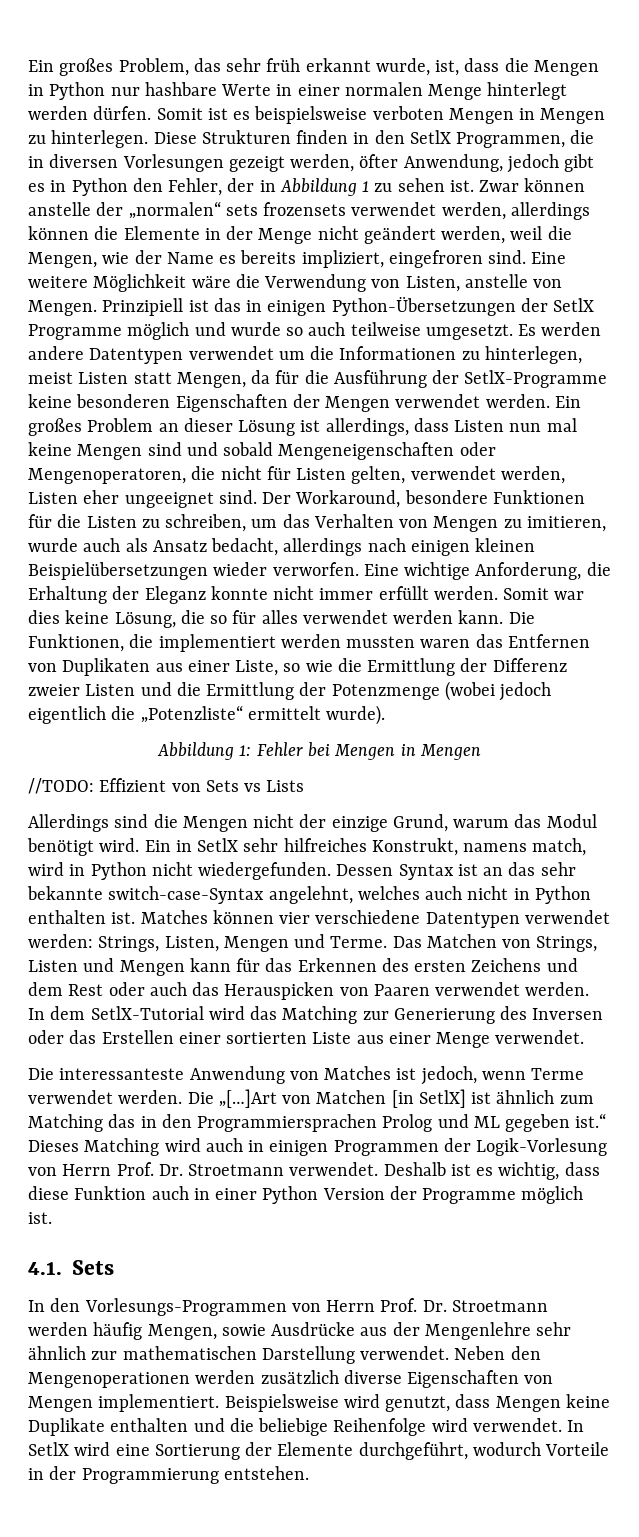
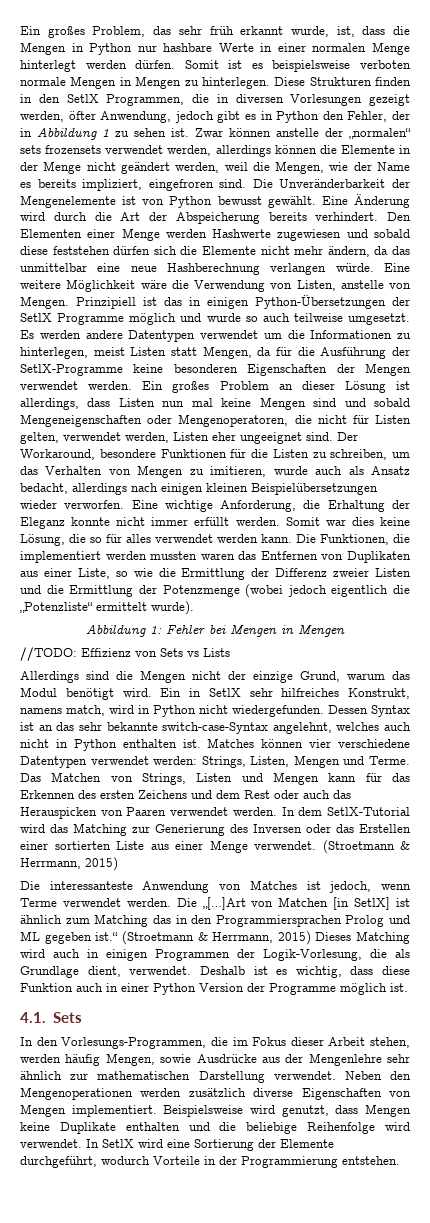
- Somit ist es beispielsweise verboten Mengen in Mengen zu hinterlegen.
+ Somit ist es beispielsweise verboten normale Mengen in Mengen zu hinterlegen.
+ Die Unveränderbarkeit der Mengenelemente ist von Python bewusst gewählt. Eine Änderung wird durch die Art der Abspeicherung bereits verhindert. Den Elementen einer Menge werden Hashwerte zugewiesen und sobald diese feststehen dürfen sich die Elemente nicht mehr ändern, da das unmittelbar eine neue Hashberechnung verlangen würde.
- //TODO: Effizient von Sets vs Lists
+ //TODO: Effizienz von Sets vs Lists
- In dem SetlX-Tutorial wird das Matching zur Generierung des Inversen oder das Erstellen einer sortierten Liste aus einer Menge verwendet.
+ In dem SetlX-Tutorial wird das Matching zur Generierung des Inversen oder das Erstellen einer sortierten Liste aus einer Menge verwendet. (Stroetmann & Herrmann, 2015)
- Die „[…]Art von Matchen [in SetlX] ist ähnlich zum Matching das in den Programmiersprachen Prolog und ML gegeben ist.“ Dieses Matching wird auch in einigen Programmen der Logik-Vorlesung von Herrn Prof. Dr. Stroetmann verwendet.
+ Die „[…]Art von Matchen [in SetlX] ist ähnlich zum Matching das in den Programmiersprachen Prolog und ML gegeben ist.“ (Stroetmann & Herrmann, 2015) Dieses Matching wird auch in einigen Programmen der Logik-Vorlesung, die als Grundlage dient, verwendet.
- In den Vorlesungs-Programmen von Herrn Prof. Dr. Stroetmann werden häufig Mengen, sowie Ausdrücke aus der Mengenlehre sehr ähnlich zur mathematischen Darstellung verwendet.
+ In den Vorlesungs-Programmen, die im Fokus dieser Arbeit stehen, werden häufig Mengen, sowie Ausdrücke aus der Mengenlehre sehr ähnlich zur mathematischen Darstellung verwendet.

